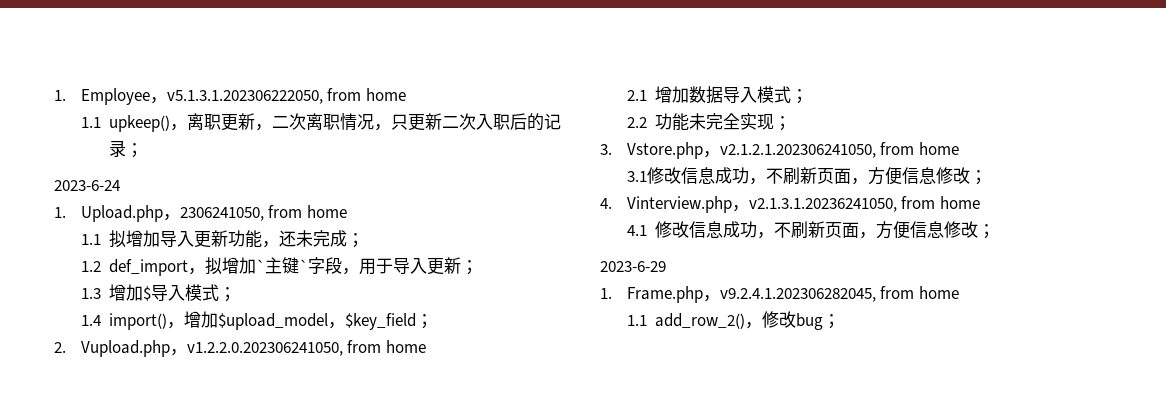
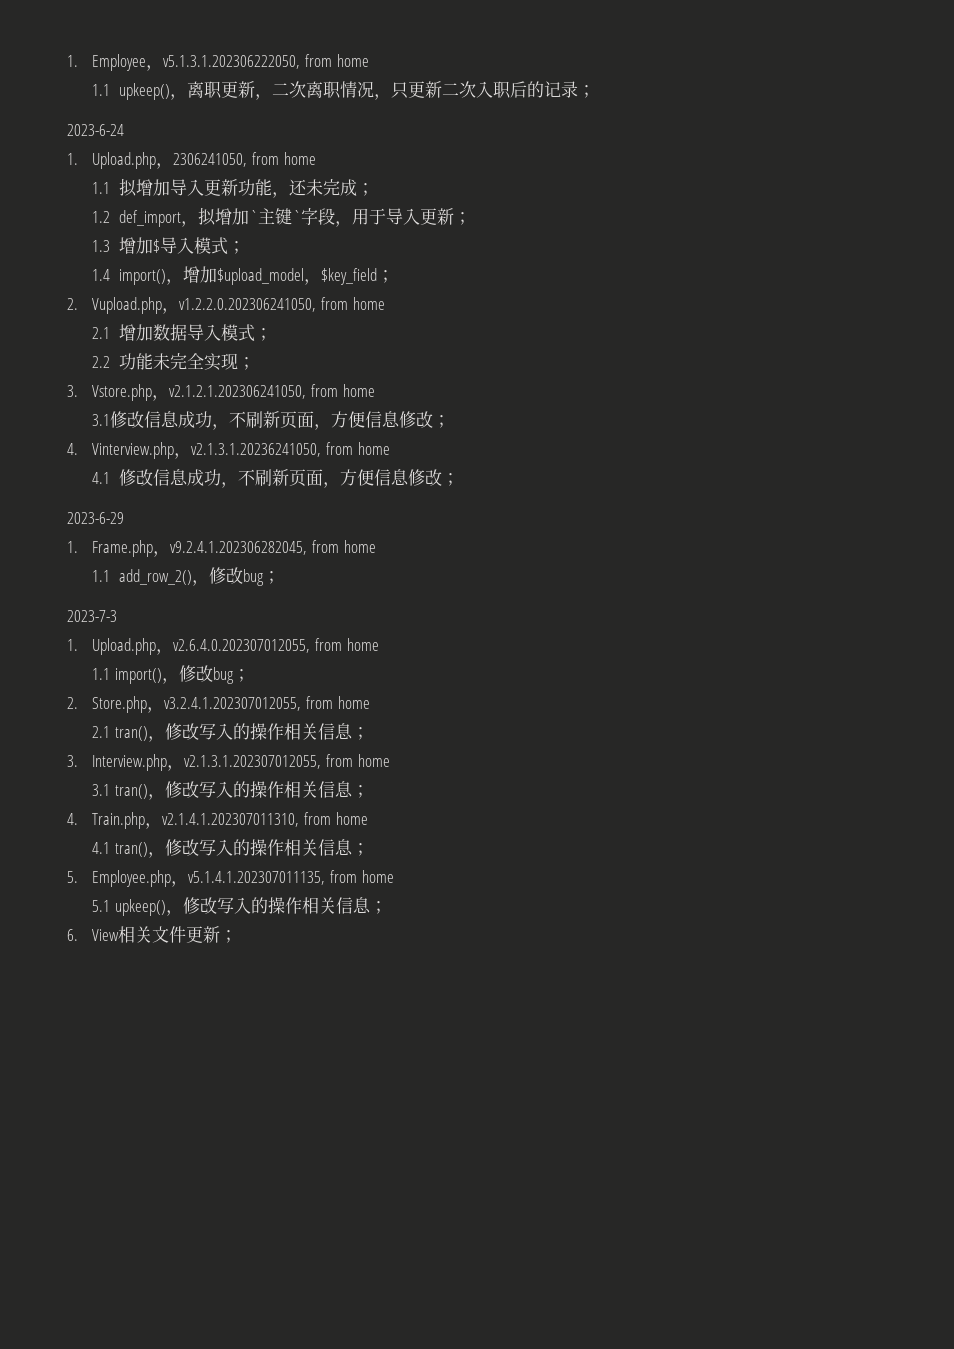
+ 2023-7-3
+ 1. Upload.php，v2.6.4.0.202307012055, from home
+ 1.1 import()，修改bug；
+ 2. Store.php，v3.2.4.1.202307012055, from home
+ 2.1 tran()，修改写入的操作相关信息；
+ 3. Interview.php，v2.1.3.1.202307012055, from home
+ 3.1 tran()，修改写入的操作相关信息；
+ 4. Train.php，v2.1.4.1.202307011310, from home
+ 4.1 tran()，修改写入的操作相关信息；
+ 5. Employee.php，v5.1.4.1.202307011135, from home
+ 5.1 upkeep()，修改写入的操作相关信息；
+ 6. View相关文件更新；

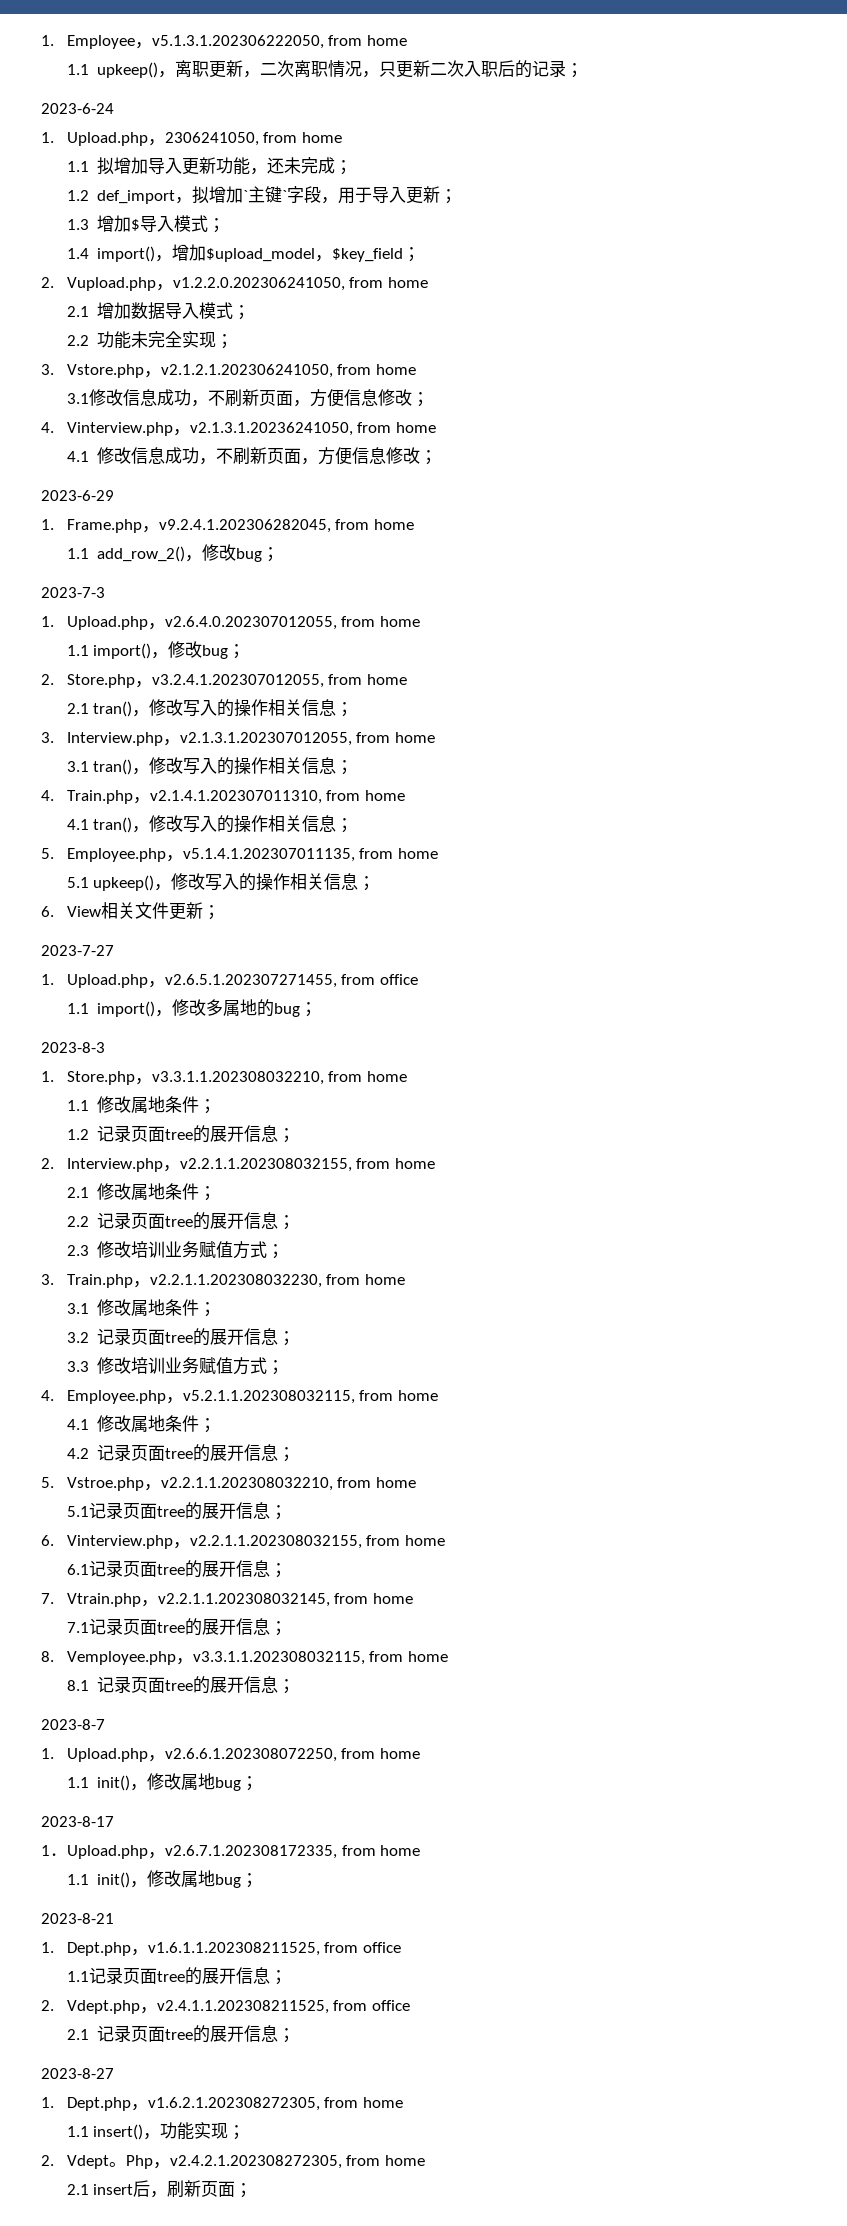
+ 2023-7-27
+ 1. Upload.php，v2.6.5.1.202307271455, from office
+ 1.1 import()，修改多属地的bug；
+ 2023-8-3
+ 1. Store.php，v3.3.1.1.202308032210, from home
+ 1.1修改属地条件；
+ 1.2记录页面tree的展开信息；
+ 2. Interview.php，v2.2.1.1.202308032155, from home
+ 2.1修改属地条件；
+ 2.2记录页面tree的展开信息；
+ 2.3修改培训业务赋值方式；
+ 3. Train.php，v2.2.1.1.202308032230, from home
+ 3.1修改属地条件；
+ 3.2记录页面tree的展开信息；
+ 3.3修改培训业务赋值方式；
+ 4. Employee.php，v5.2.1.1.202308032115, from home
+ 4.1修改属地条件；
+ 4.2记录页面tree的展开信息；
+ 5. Vstroe.php，v2.2.1.1.202308032210, from home
+ 5.1记录页面tree的展开信息；
+ 6. Vinterview.php，v2.2.1.1.202308032155, from home
+ 6.1记录页面tree的展开信息；
+ 7. Vtrain.php，v2.2.1.1.202308032145, from home
+ 7.1记录页面tree的展开信息；
+ 8. Vemployee.php，v3.3.1.1.202308032115, from home
+ 8.1记录页面tree的展开信息；
+ 2023-8-7
+ 1. Upload.php，v2.6.6.1.202308072250, from home
+ 1.1 init()，修改属地bug；
+ 2023-8-17
+ 1．Upload.php，v2.6.7.1.202308172335, from home
+ 1.1 init()，修改属地bug；
+ 2023-8-21
+ 1. Dept.php，v1.6.1.1.202308211525, from office
+ 1.1记录页面tree的展开信息；
+ 2. Vdept.php，v2.4.1.1.202308211525, from office
+ 2.1记录页面tree的展开信息；
+ 2023-8-27
+ 1. Dept.php，v1.6.2.1.202308272305, from home
+ 1.1 insert()，功能实现；
+ 2. Vdept。Php，v2.4.2.1.202308272305, from home
+ 2.1 insert后，刷新页面；

